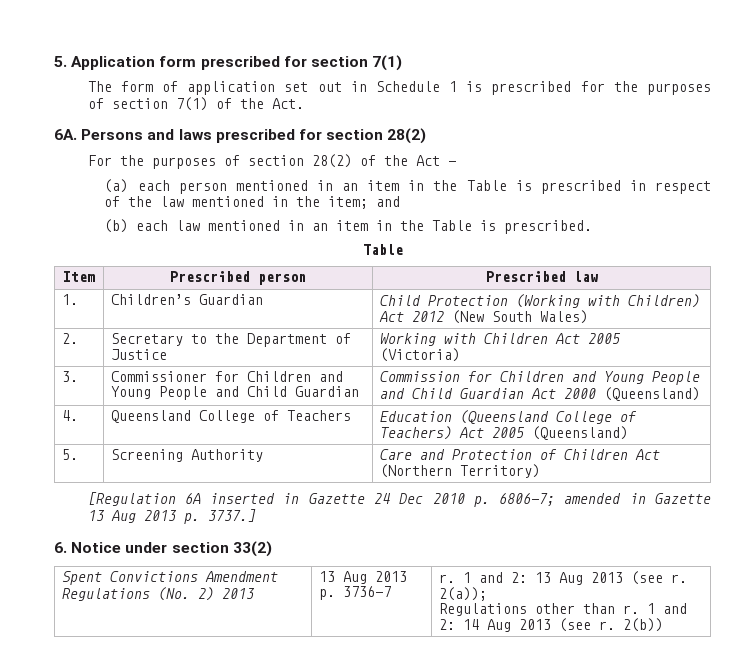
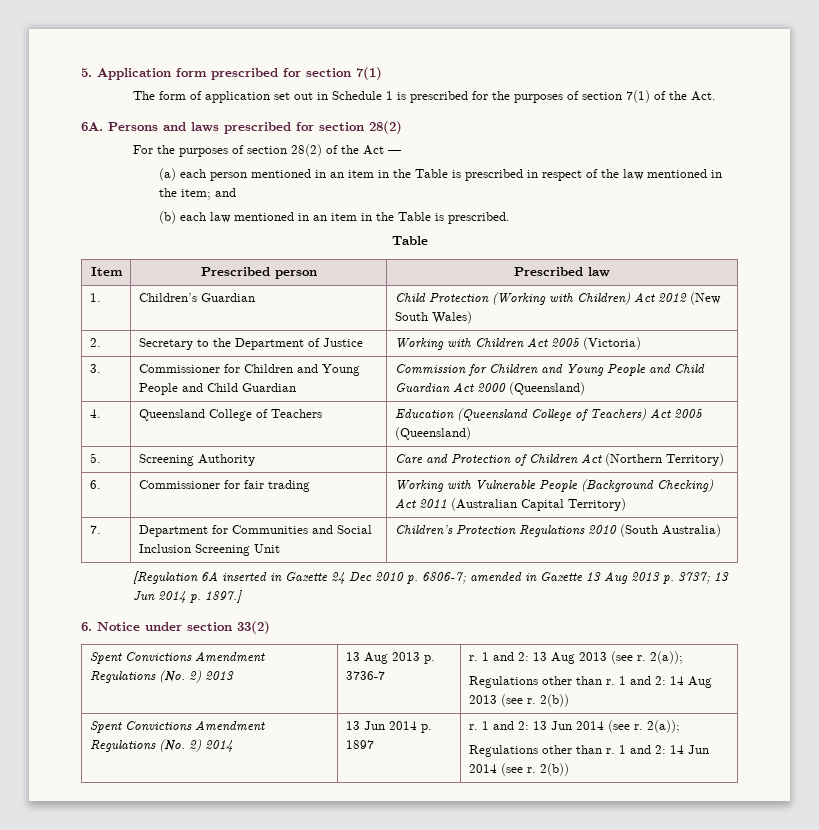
+ 6. | Commissioner for fair trading | Working with Vulnerable People (Background Checking) Act 2011 (Australian Capital Territory)
+ 7. | Department for Communities and Social Inclusion Screening Unit | Children’s Protection Regulations 2010 (South Australia)
- [Regulation 6A inserted in Gazette 24 Dec 2010 p. 6806-7; amended in Gazette 13 Aug 2013 p. 3737.]
+ [Regulation 6A inserted in Gazette 24 Dec 2010 p. 6806-7; amended in Gazette 13 Aug 2013 p. 3737; 13 Jun 2014 p. 1897.]
+ Spent Convictions Amendment Regulations (No. 2) 2014 | 13 Jun 2014 p. 1897 | r. 1 and 2: 13 Jun 2014 (see r. 2(a));
+ Regulations other than r. 1 and 2: 14 Jun 2014 (see r. 2(b))

